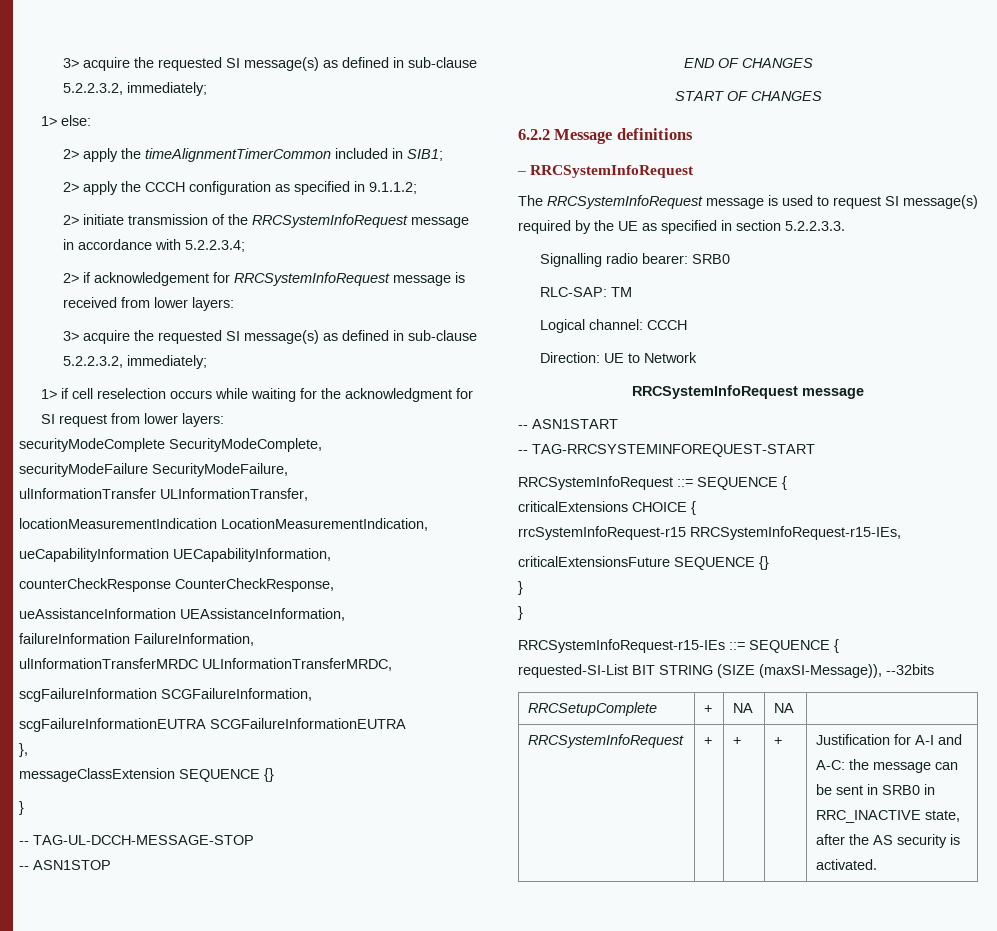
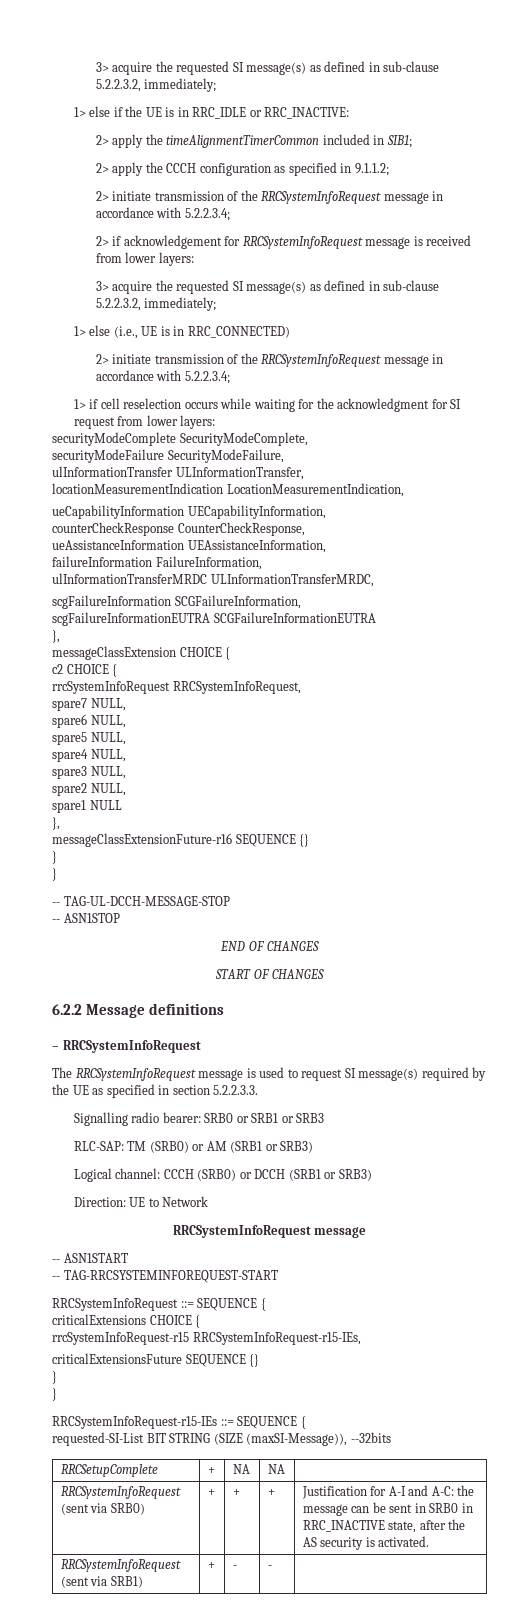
- 1> else:
+ 1> else if the UE is in RRC_IDLE or RRC_INACTIVE:
+ 1> else (i.e., UE is in RRC_CONNECTED)
+ 2> initiate transmission of the RRCSystemInfoRequest message in accordance with 5.2.2.3.4;
- messageClassExtension SEQUENCE {}
+ messageClassExtension CHOICE {
+ c2 CHOICE {
+ rrcSystemInfoRequest RRCSystemInfoRequest,
+ spare7 NULL,
+ spare6 NULL,
+ spare5 NULL,
+ spare4 NULL,
+ spare3 NULL,
+ spare2 NULL,
+ spare1 NULL
+ },
+ messageClassExtensionFuture-r16 SEQUENCE {}
+ }
- Signalling radio bearer: SRB0
- RLC-SAP: TM
- Logical channel: CCCH
+ Signalling radio bearer: SRB0 or SRB1 or SRB3
+ RLC-SAP: TM (SRB0) or AM (SRB1 or SRB3)
+ Logical channel: CCCH (SRB0) or DCCH (SRB1 or SRB3)
- RRCSystemInfoRequest | + | + | + | Justification for A-I and A-C: the message can be sent in SRB0 in RRC_INACTIVE state, after the AS security is activated.
+ RRCSystemInfoRequest (sent via SRB0) | + | + | + | Justification for A-I and A-C: the message can be sent in SRB0 in RRC_INACTIVE state, after the AS security is activated.
+ RRCSystemInfoRequest (sent via SRB1) | + | - | - |

